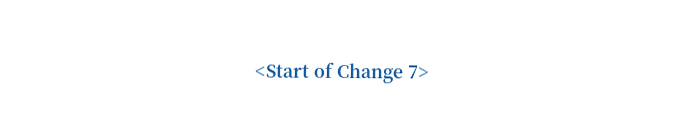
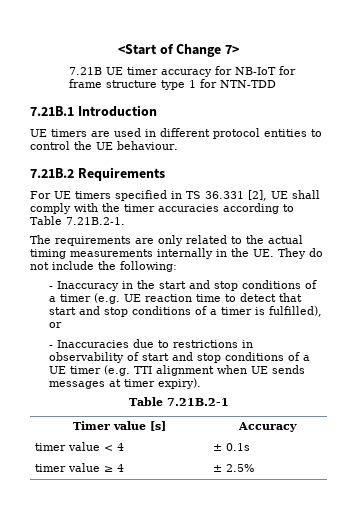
+ 7.21B UE timer accuracy for NB-IoT for frame structure type 1 for NTN-TDD
+ 7.21B.1 Introduction
+ UE timers are used in different protocol entities to control the UE behaviour.
+ 7.21B.2 Requirements
+ For UE timers specified in TS 36.331 [2], UE shall comply with the timer accuracies according to Table 7.21B.2-1.
+ The requirements are only related to the actual timing measurements internally in the UE. They do not include the following:
+ - Inaccuracy in the start and stop conditions of a timer (e.g. UE reaction time to detect that start and stop conditions of a timer is fulfilled), or
+ - Inaccuracies due to restrictions in observability of start and stop conditions of a UE timer (e.g. TTI alignment when UE sends messages at timer expiry).
+ Table 7.21B.2-1
+ Timer value [s] | Accuracy
+ timer value < 4 | ± 0.1s
+ timer value ≥ 4 | ± 2.5%

